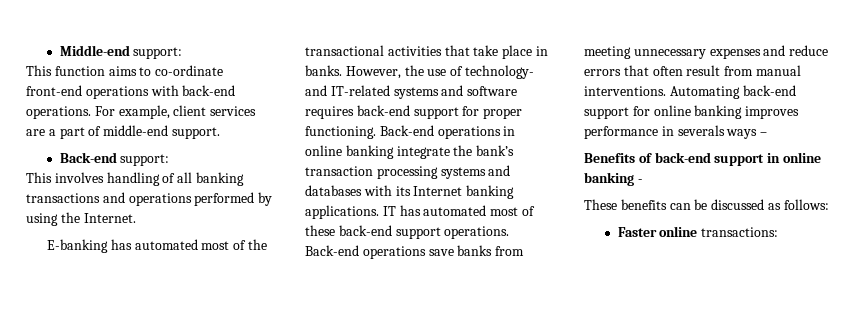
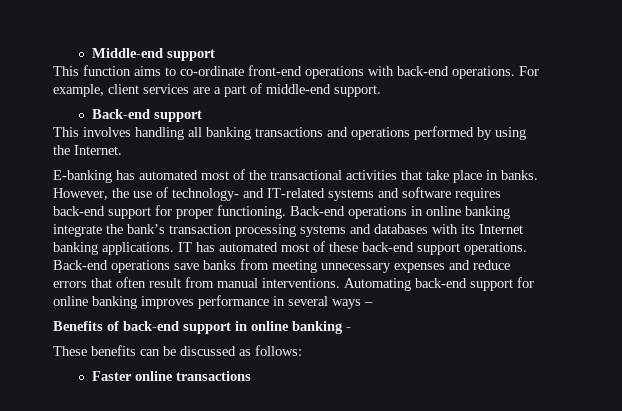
- Middle-end support:
+ Middle-end support
- Back-end support:
+ Back-end support
- This involves handling of all banking transactions and operations performed by using the Internet.
+ This involves handling all banking transactions and operations performed by using the Internet.
- Automating back-end support for online banking improves performance in severals ways –
+ Automating back-end support for online banking improves performance in several ways –
- Faster online transactions:
+ Faster online transactions

